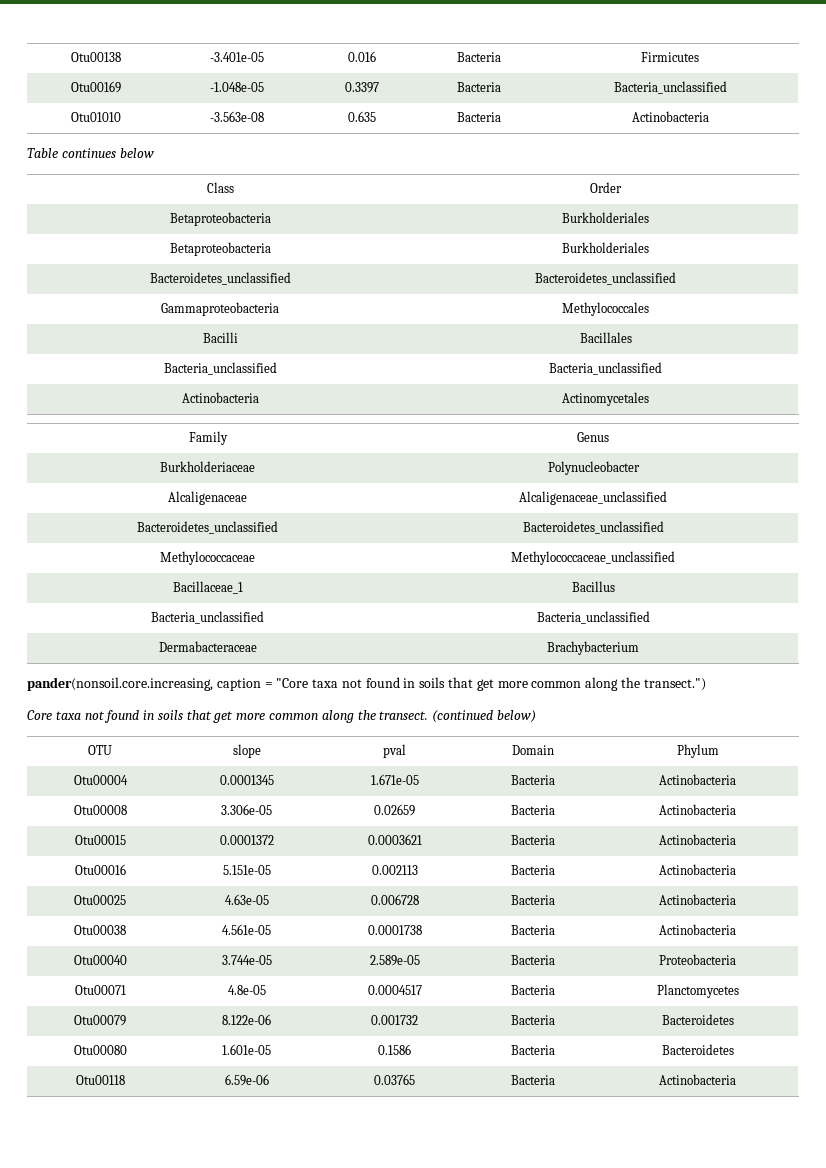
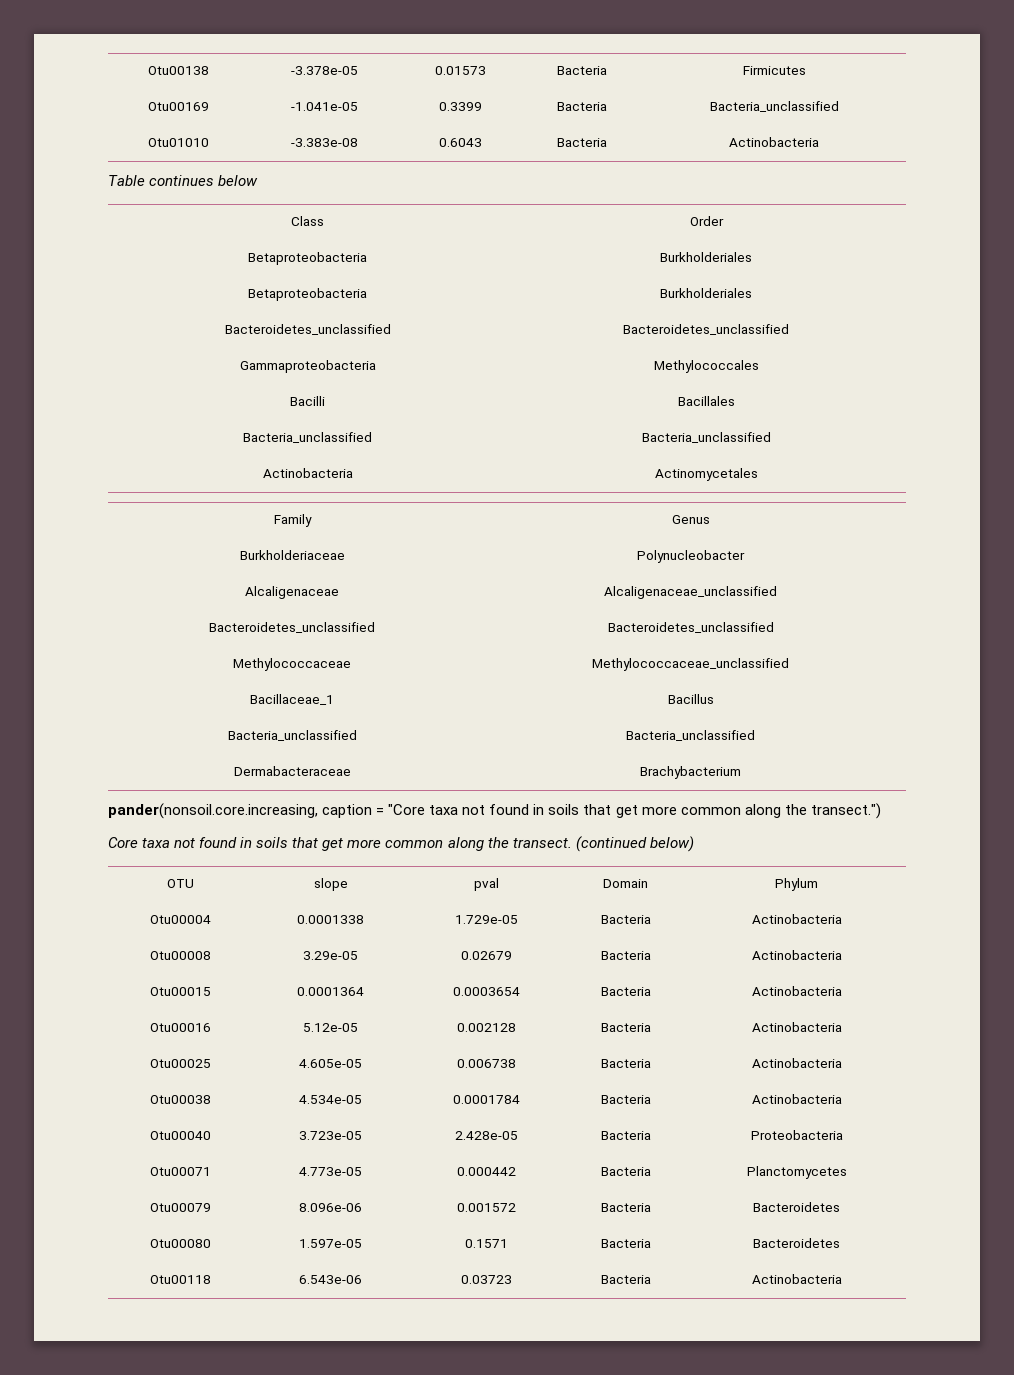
- Otu00138 | -3.401e-05 | 0.016 | Bacteria | Firmicutes
+ Otu00138 | -3.378e-05 | 0.01573 | Bacteria | Firmicutes
- Otu00169 | -1.048e-05 | 0.3397 | Bacteria | Bacteria_unclassified
+ Otu00169 | -1.041e-05 | 0.3399 | Bacteria | Bacteria_unclassified
- Otu01010 | -3.563e-08 | 0.635 | Bacteria | Actinobacteria
+ Otu01010 | -3.383e-08 | 0.6043 | Bacteria | Actinobacteria
- Otu00004 | 0.0001345 | 1.671e-05 | Bacteria | Actinobacteria
+ Otu00004 | 0.0001338 | 1.729e-05 | Bacteria | Actinobacteria
- Otu00008 | 3.306e-05 | 0.02659 | Bacteria | Actinobacteria
+ Otu00008 | 3.29e-05 | 0.02679 | Bacteria | Actinobacteria
- Otu00015 | 0.0001372 | 0.0003621 | Bacteria | Actinobacteria
+ Otu00015 | 0.0001364 | 0.0003654 | Bacteria | Actinobacteria
- Otu00016 | 5.151e-05 | 0.002113 | Bacteria | Actinobacteria
+ Otu00016 | 5.12e-05 | 0.002128 | Bacteria | Actinobacteria
- Otu00025 | 4.63e-05 | 0.006728 | Bacteria | Actinobacteria
+ Otu00025 | 4.605e-05 | 0.006738 | Bacteria | Actinobacteria
- Otu00038 | 4.561e-05 | 0.0001738 | Bacteria | Actinobacteria
+ Otu00038 | 4.534e-05 | 0.0001784 | Bacteria | Actinobacteria
- Otu00040 | 3.744e-05 | 2.589e-05 | Bacteria | Proteobacteria
+ Otu00040 | 3.723e-05 | 2.428e-05 | Bacteria | Proteobacteria
- Otu00071 | 4.8e-05 | 0.0004517 | Bacteria | Planctomycetes
+ Otu00071 | 4.773e-05 | 0.000442 | Bacteria | Planctomycetes
- Otu00079 | 8.122e-06 | 0.001732 | Bacteria | Bacteroidetes
+ Otu00079 | 8.096e-06 | 0.001572 | Bacteria | Bacteroidetes
- Otu00080 | 1.601e-05 | 0.1586 | Bacteria | Bacteroidetes
+ Otu00080 | 1.597e-05 | 0.1571 | Bacteria | Bacteroidetes
- Otu00118 | 6.59e-06 | 0.03765 | Bacteria | Actinobacteria
+ Otu00118 | 6.543e-06 | 0.03723 | Bacteria | Actinobacteria

